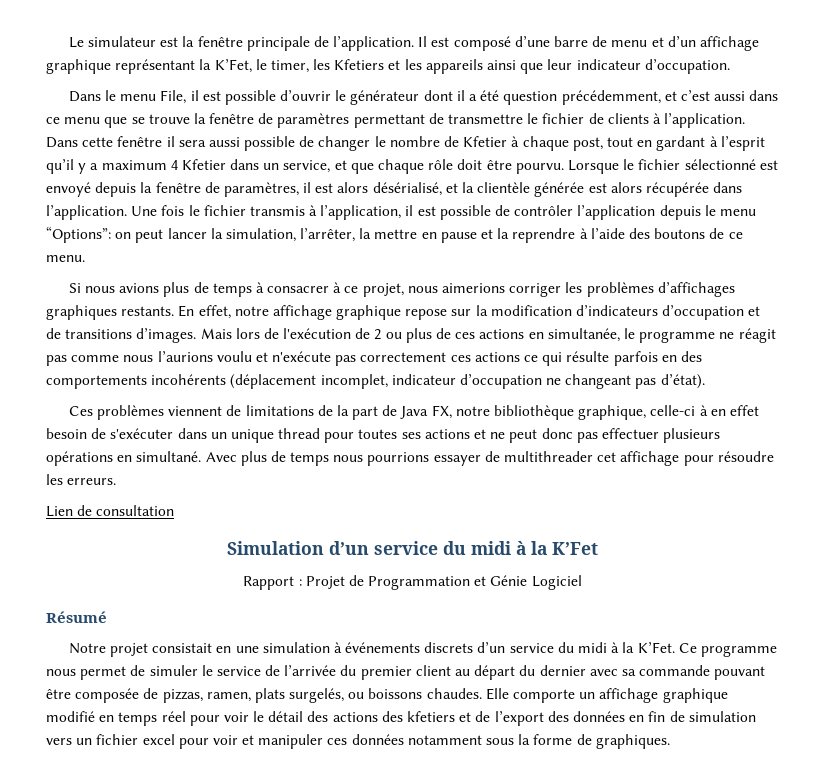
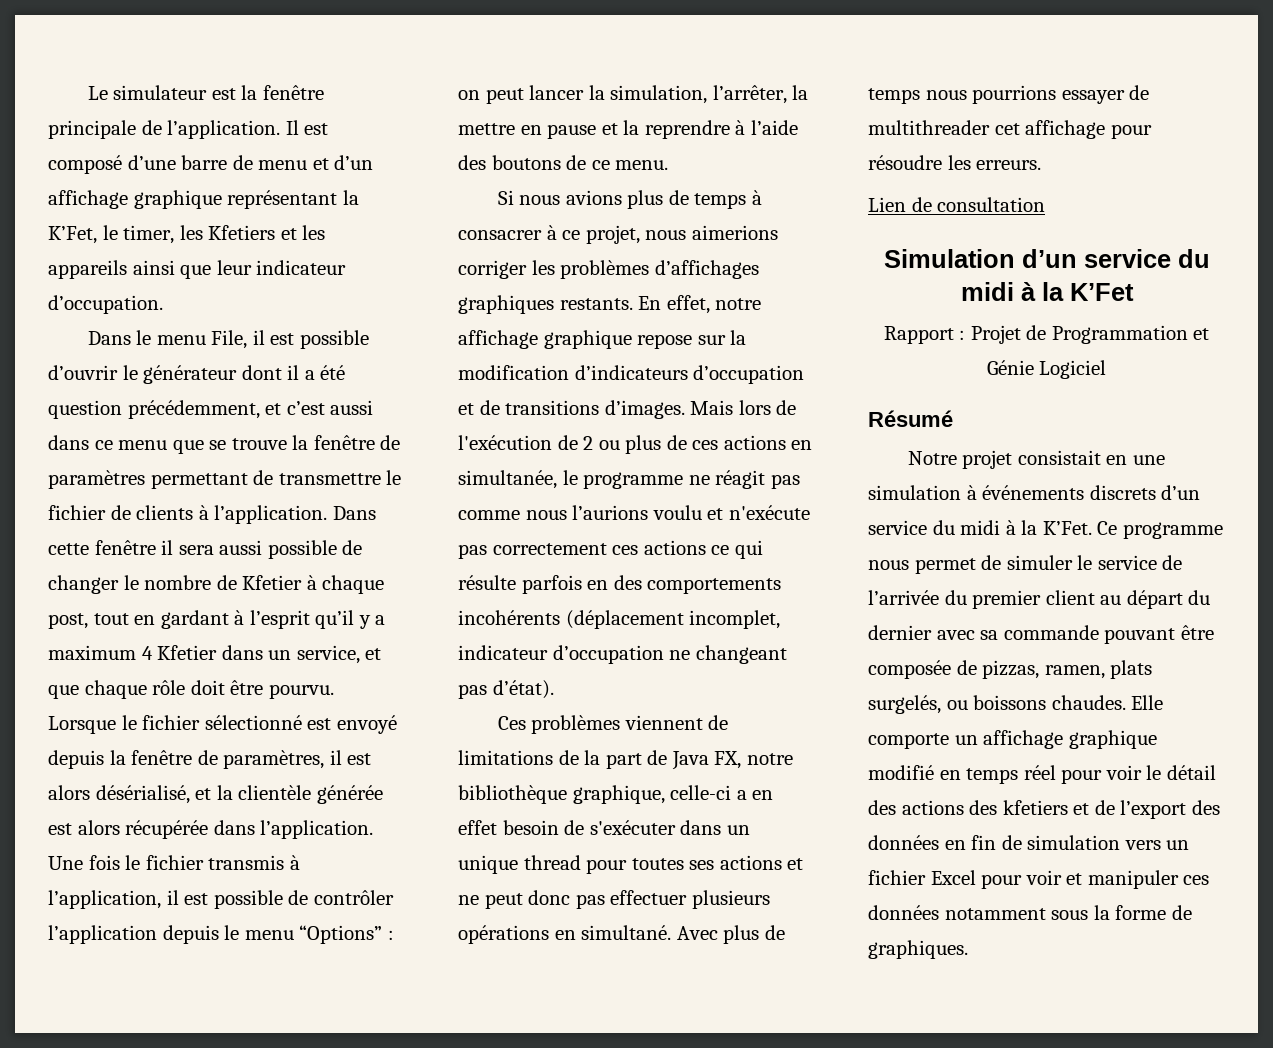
- Une fois le fichier transmis à l’application, il est possible de contrôler l’application depuis le menu “Options”: on peut lancer la simulation, l’arrêter, la mettre en pause et la reprendre à l’aide des boutons de ce menu.
+ Une fois le fichier transmis à l’application, il est possible de contrôler l’application depuis le menu “Options” : on peut lancer la simulation, l’arrêter, la mettre en pause et la reprendre à l’aide des boutons de ce menu.
- Ces problèmes viennent de limitations de la part de Java FX, notre bibliothèque graphique, celle-ci à en effet besoin de s'exécuter dans un unique thread pour toutes ses actions et ne peut donc pas effectuer plusieurs opérations en simultané.
+ Ces problèmes viennent de limitations de la part de Java FX, notre bibliothèque graphique, celle-ci a en effet besoin de s'exécuter dans un unique thread pour toutes ses actions et ne peut donc pas effectuer plusieurs opérations en simultané.
- Elle comporte un affichage graphique modifié en temps réel pour voir le détail des actions des kfetiers et de l’export des données en fin de simulation vers un fichier excel pour voir et manipuler ces données notamment sous la forme de graphiques.
+ Elle comporte un affichage graphique modifié en temps réel pour voir le détail des actions des kfetiers et de l’export des données en fin de simulation vers un fichier Excel pour voir et manipuler ces données notamment sous la forme de graphiques.

